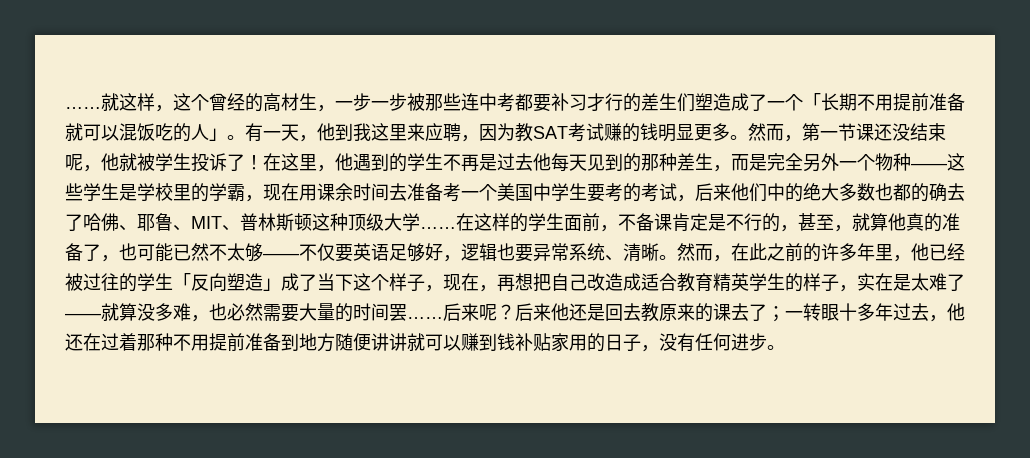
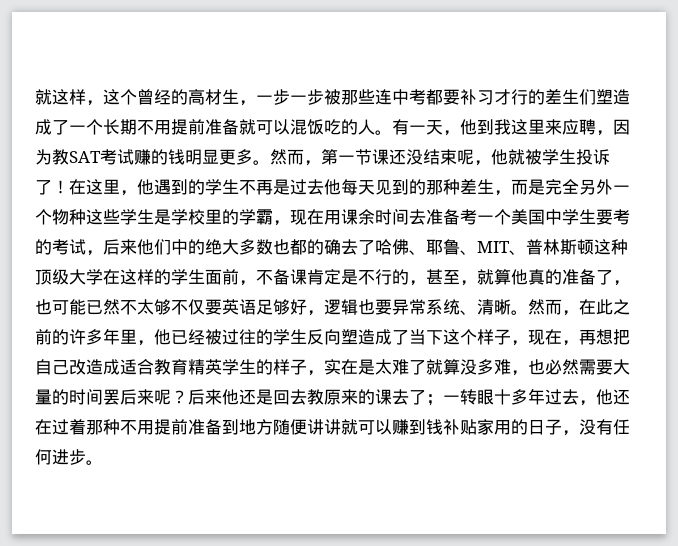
- ……就这样，这个曾经的高材生，一步一步被那些连中考都要补习才行的差生们塑造成了一个「长期不用提前准备就可以混饭吃的人」。
+ 就这样，这个曾经的高材生，一步一步被那些连中考都要补习才行的差生们塑造成了一个长期不用提前准备就可以混饭吃的人。
- 在这里，他遇到的学生不再是过去他每天见到的那种差生，而是完全另外一个物种——这些学生是学校里的学霸，现在用课余时间去准备考一个美国中学生要考的考试，后来他们中的绝大多数也都的确去了哈佛、耶鲁、MIT、普林斯顿这种顶级大学……在这样的学生面前，不备课肯定是不行的，甚至，就算他真的准备了，也可能已然不太够——不仅要英语足够好，逻辑也要异常系统、清晰。
+ 在这里，他遇到的学生不再是过去他每天见到的那种差生，而是完全另外一个物种这些学生是学校里的学霸，现在用课余时间去准备考一个美国中学生要考的考试，后来他们中的绝大多数也都的确去了哈佛、耶鲁、MIT、普林斯顿这种顶级大学在这样的学生面前，不备课肯定是不行的，甚至，就算他真的准备了，也可能已然不太够不仅要英语足够好，逻辑也要异常系统、清晰。
- 然而，在此之前的许多年里，他已经被过往的学生「反向塑造」成了当下这个样子，现在，再想把自己改造成适合教育精英学生的样子，实在是太难了——就算没多难，也必然需要大量的时间罢……后来呢？
+ 然而，在此之前的许多年里，他已经被过往的学生反向塑造成了当下这个样子，现在，再想把自己改造成适合教育精英学生的样子，实在是太难了就算没多难，也必然需要大量的时间罢后来呢？

